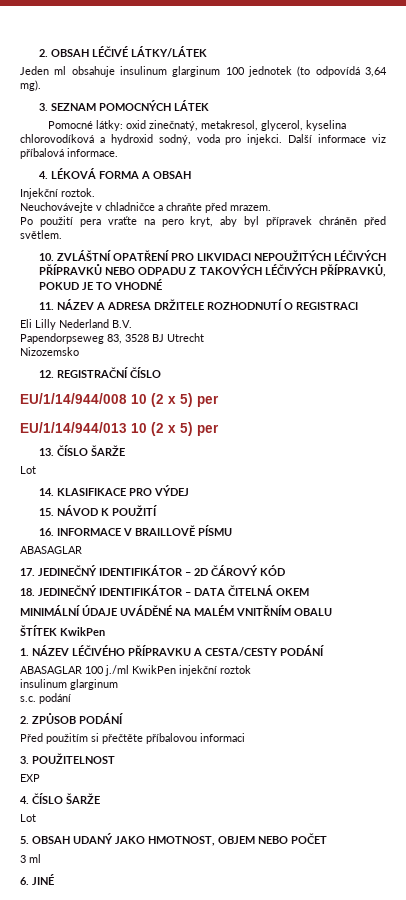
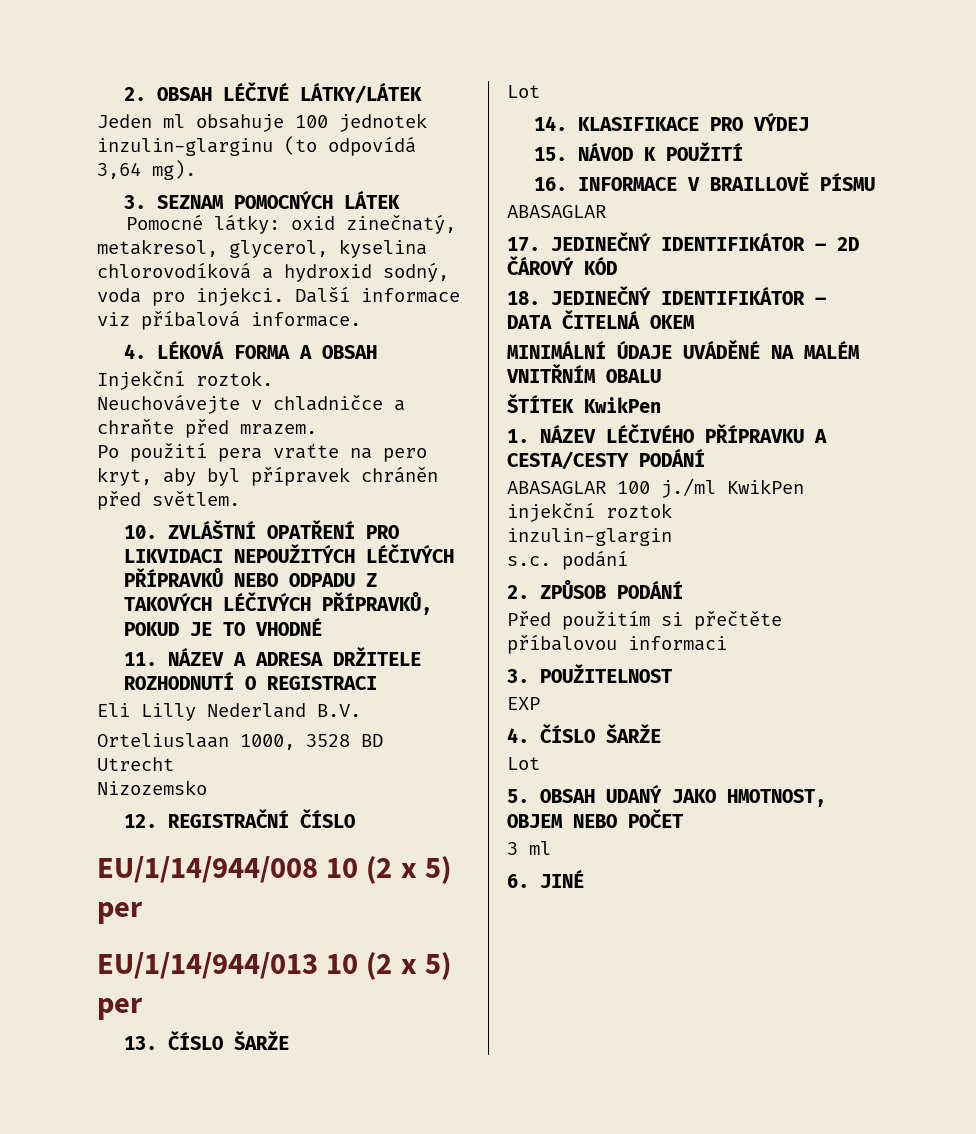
- Jeden ml obsahuje insulinum glarginum 100 jednotek (to odpovídá 3,64 mg).
+ Jeden ml obsahuje 100 jednotek inzulin-glarginu (to odpovídá 3,64 mg).
- Papendorpseweg 83, 3528 BJ Utrecht
+ Orteliuslaan 1000, 3528 BD Utrecht
  ABASAGLAR 100 j./ml KwikPen injekční roztok
- insulinum glarginum
+ inzulin-glargin

